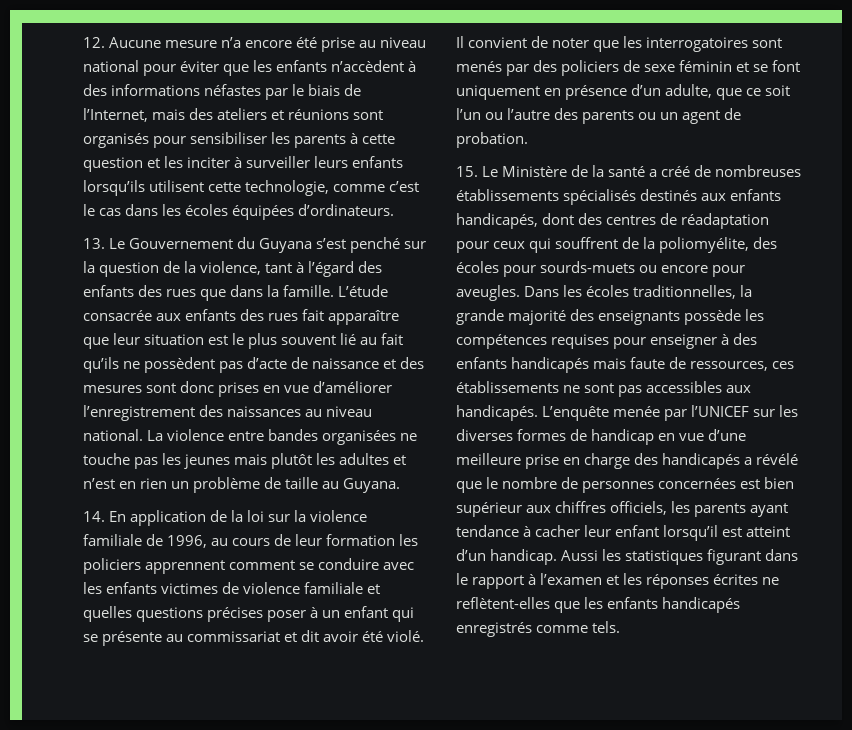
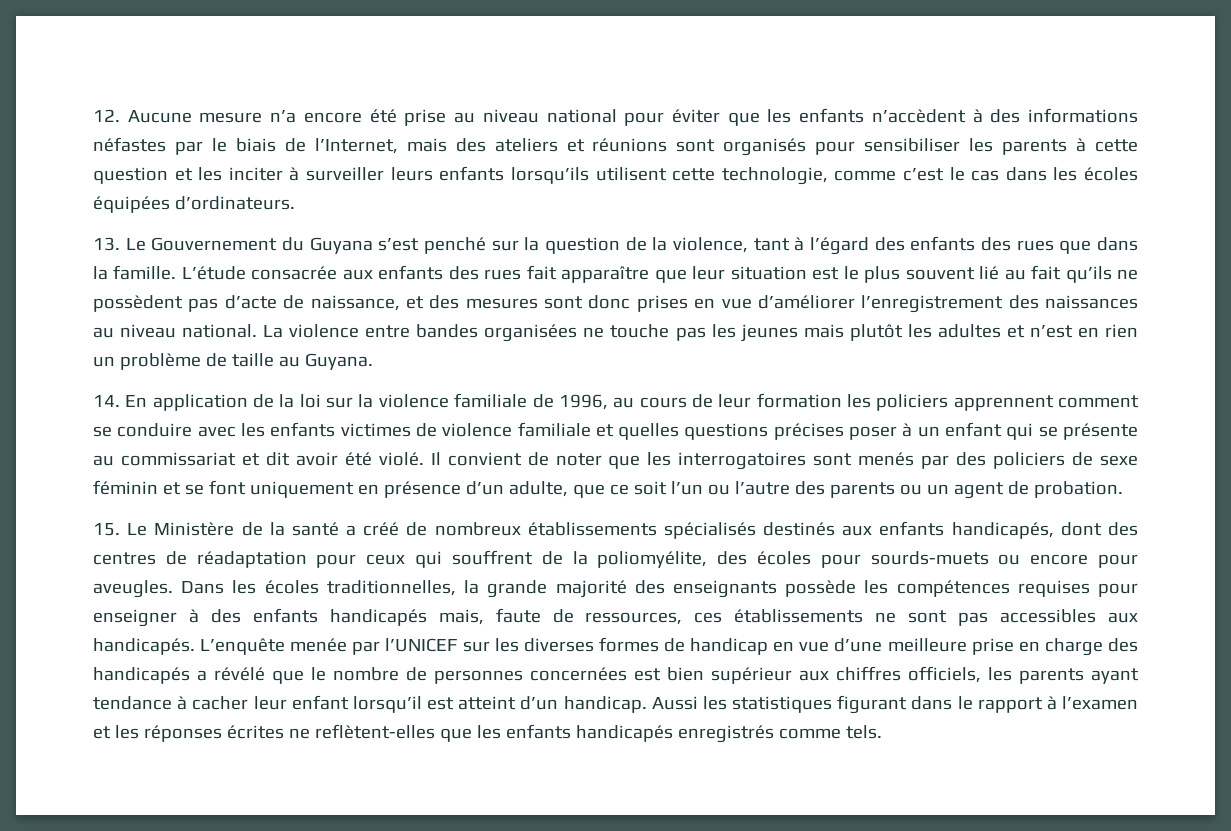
- L’étude consacrée aux enfants des rues fait apparaître que leur situation est le plus souvent lié au fait qu’ils ne possèdent pas d’acte de naissance et des mesures sont donc prises en vue d’améliorer l’enregistrement des naissances au niveau national.
+ L’étude consacrée aux enfants des rues fait apparaître que leur situation est le plus souvent lié au fait qu’ils ne possèdent pas d’acte de naissance, et des mesures sont donc prises en vue d’améliorer l’enregistrement des naissances au niveau national.
- 15. Le Ministère de la santé a créé de nombreuses établissements spécialisés destinés aux enfants handicapés, dont des centres de réadaptation pour ceux qui souffrent de la poliomyélite, des écoles pour sourds-muets ou encore pour aveugles.
+ 15. Le Ministère de la santé a créé de nombreux établissements spécialisés destinés aux enfants handicapés, dont des centres de réadaptation pour ceux qui souffrent de la poliomyélite, des écoles pour sourds-muets ou encore pour aveugles.
- Dans les écoles traditionnelles, la grande majorité des enseignants possède les compétences requises pour enseigner à des enfants handicapés mais faute de ressources, ces établissements ne sont pas accessibles aux handicapés.
+ Dans les écoles traditionnelles, la grande majorité des enseignants possède les compétences requises pour enseigner à des enfants handicapés mais, faute de ressources, ces établissements ne sont pas accessibles aux handicapés.

